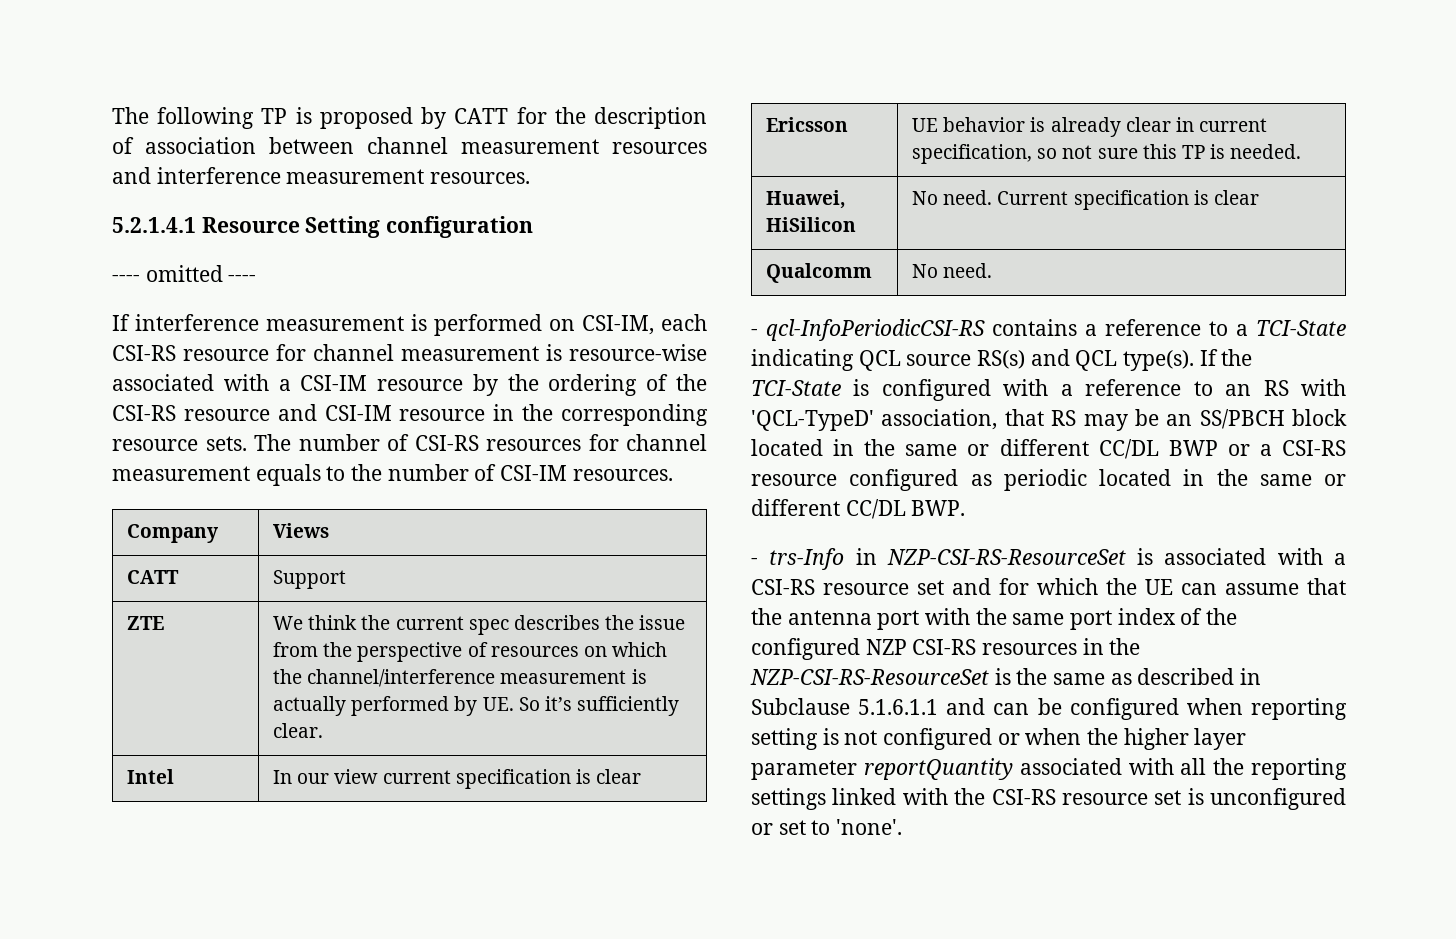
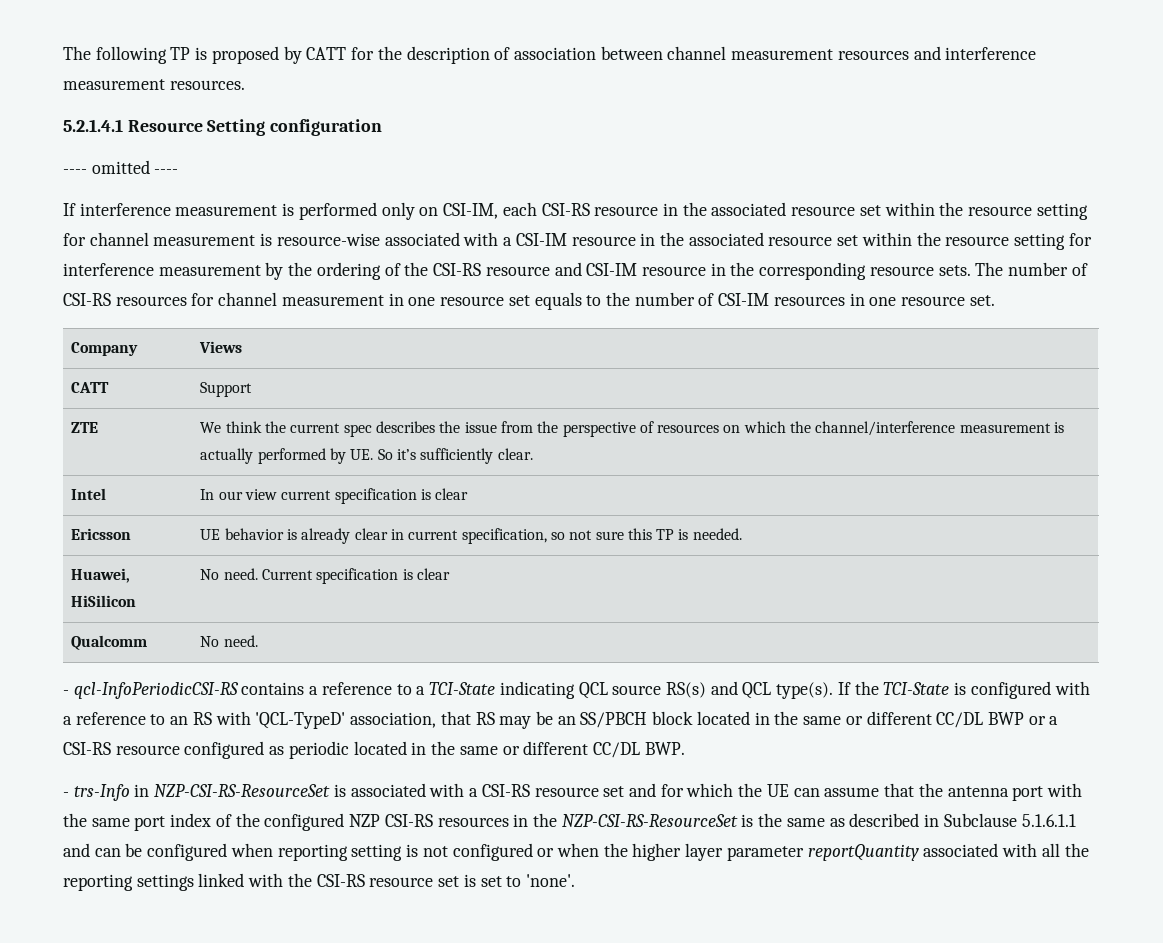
- If interference measurement is performed on CSI-IM, each CSI-RS resource for channel measurement is resource-wise associated with a CSI-IM resource by the ordering of the CSI-RS resource and CSI-IM resource in the corresponding resource sets.
+ If interference measurement is performed only on CSI-IM, each CSI-RS resource in the associated resource set within the resource setting for channel measurement is resource-wise associated with a CSI-IM resource in the associated resource set within the resource setting for interference measurement by the ordering of the CSI-RS resource and CSI-IM resource in the corresponding resource sets.
- The number of CSI-RS resources for channel measurement equals to the number of CSI-IM resources.
+ The number of CSI-RS resources for channel measurement in one resource set equals to the number of CSI-IM resources in one resource set.
- - trs-Info in NZP-CSI-RS-ResourceSet is associated with a CSI-RS resource set and for which the UE can assume that the antenna port with the same port index of the configured NZP CSI-RS resources in the NZP-CSI-RS-ResourceSet is the same as described in Subclause 5.1.6.1.1 and can be configured when reporting setting is not configured or when the higher layer parameter reportQuantity associated with all the reporting settings linked with the CSI-RS resource set is unconfigured or set to 'none'.
+ - trs-Info in NZP-CSI-RS-ResourceSet is associated with a CSI-RS resource set and for which the UE can assume that the antenna port with the same port index of the configured NZP CSI-RS resources in the NZP-CSI-RS-ResourceSet is the same as described in Subclause 5.1.6.1.1 and can be configured when reporting setting is not configured or when the higher layer parameter reportQuantity associated with all the reporting settings linked with the CSI-RS resource set is set to 'none'.

